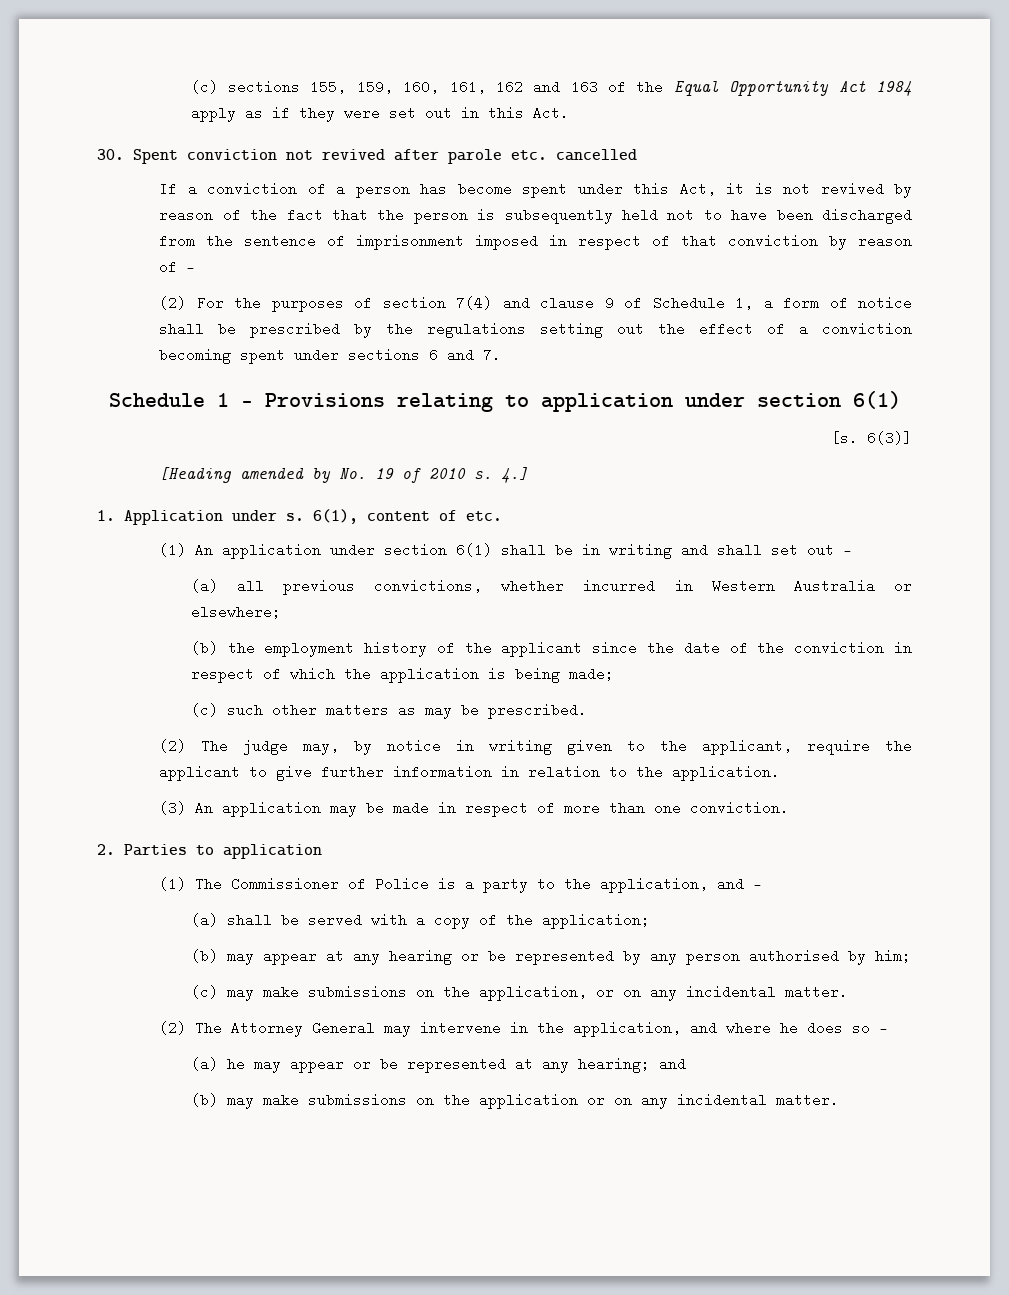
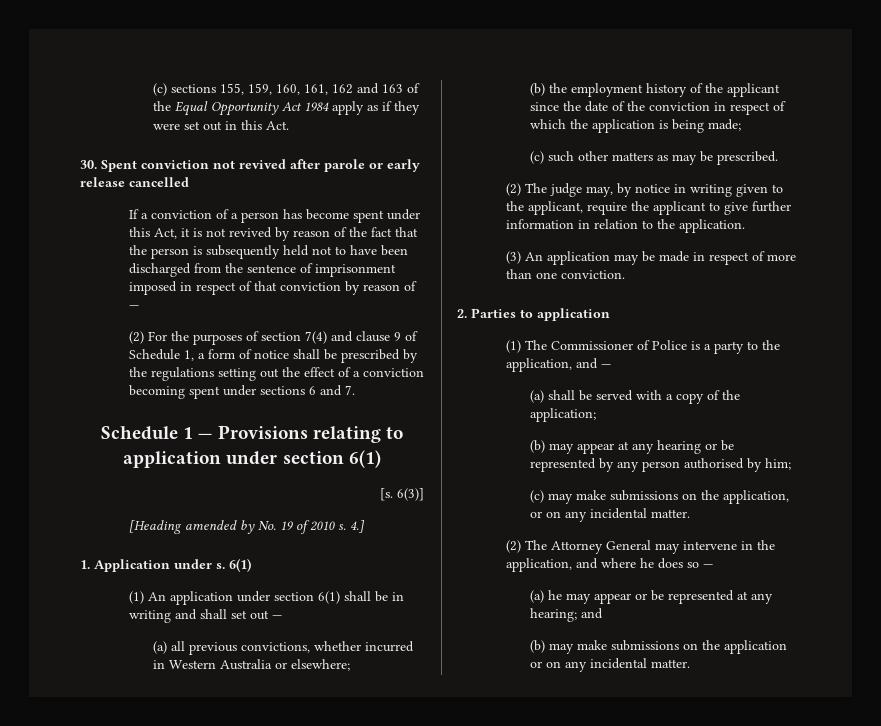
- 30. Spent conviction not revived after parole etc. cancelled
+ 30. Spent conviction not revived after parole or early release cancelled
- 1. Application under s. 6(1), content of etc.
+ 1. Application under s. 6(1)

